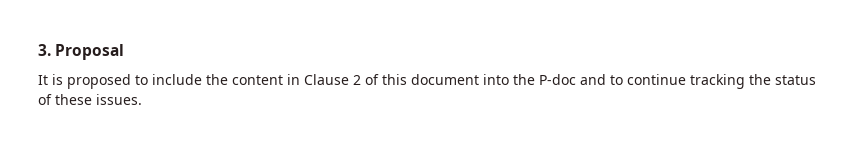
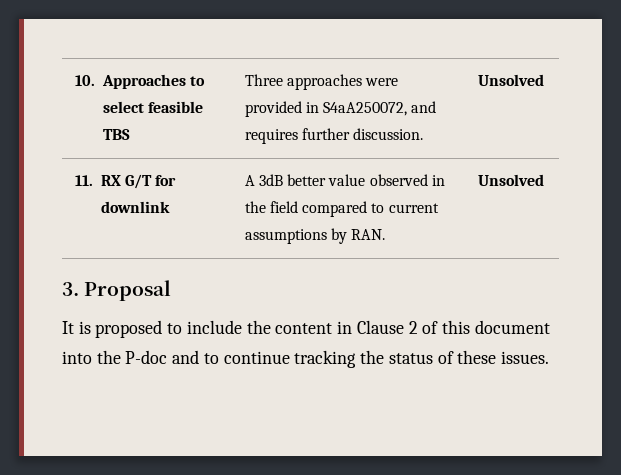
+ 10. Approaches to select feasible TBS | Three approaches were provided in S4aA250072, and requires further discussion. | Unsolved
+ 11. RX G/T for downlink | A 3dB better value observed in the field compared to current assumptions by RAN. | Unsolved

